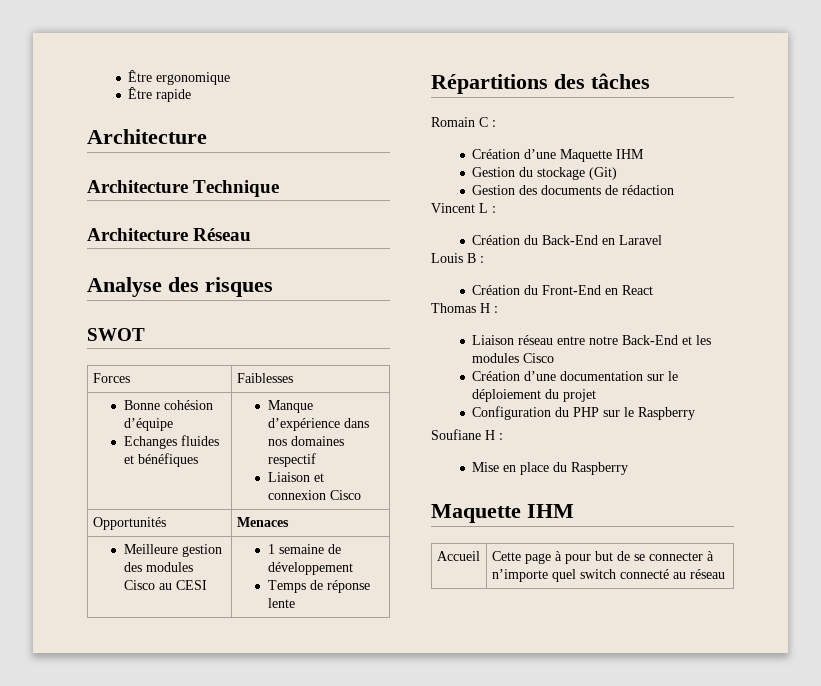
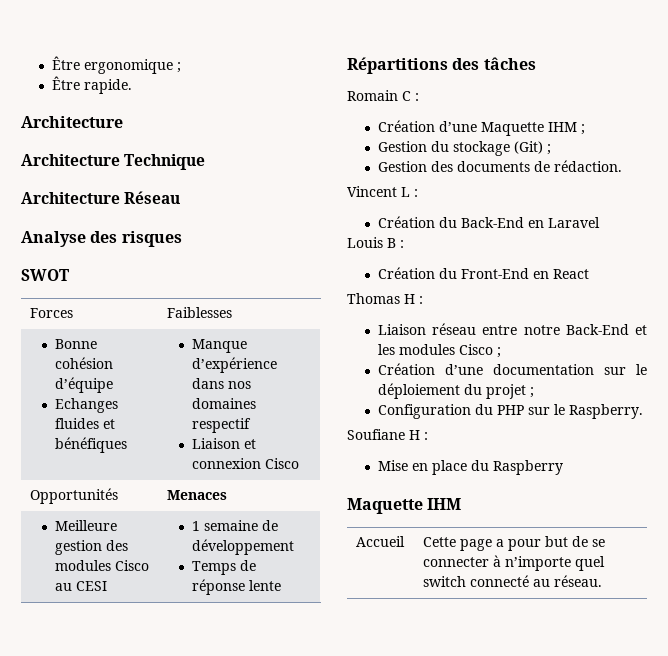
- Être ergonomique
- Être rapide
+ Être ergonomique ;
+ Être rapide.
- Création d’une Maquette IHM
+ Création d’une Maquette IHM ;
- Gestion du stockage (Git)
+ Gestion du stockage (Git) ;
- Gestion des documents de rédaction
+ Gestion des documents de rédaction.
- Liaison réseau entre notre Back-End et les modules Cisco
+ Liaison réseau entre notre Back-End et les modules Cisco ;
- Création d’une documentation sur le déploiement du projet
+ Création d’une documentation sur le déploiement du projet ;
- Configuration du PHP sur le Raspberry
+ Configuration du PHP sur le Raspberry.
- Accueil | Cette page à pour but de se connecter à n’importe quel switch connecté au réseau
+ Accueil | Cette page a pour but de se connecter à n’importe quel switch connecté au réseau.

